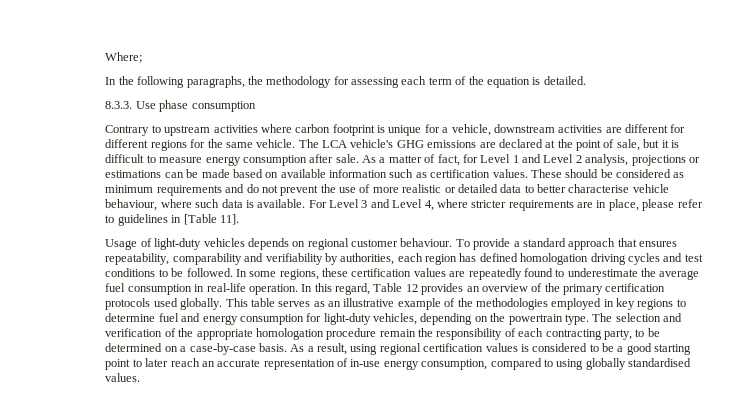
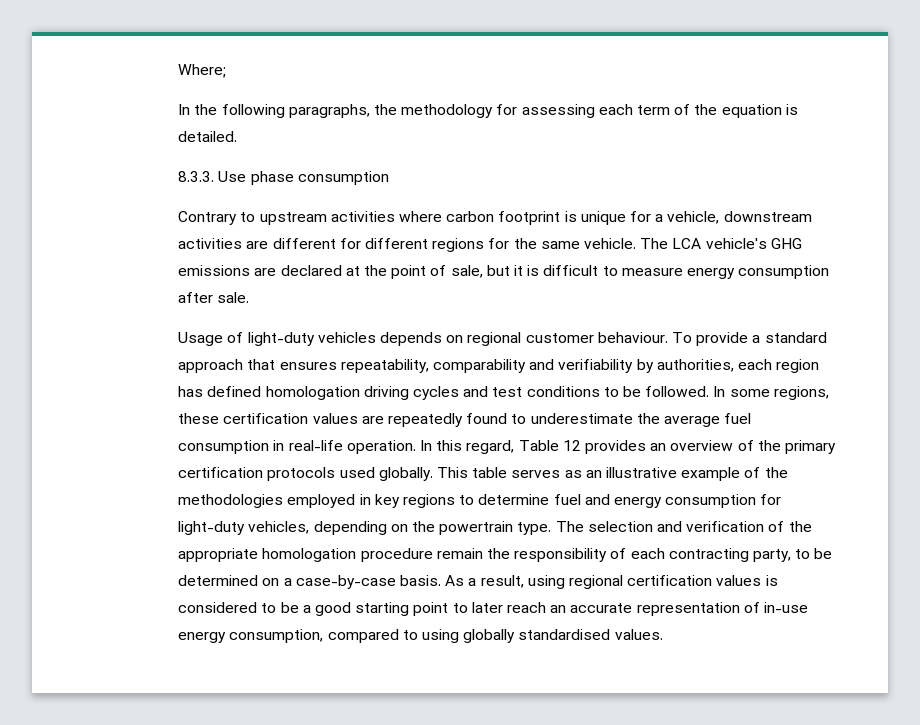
- As a matter of fact, for Level 1 and Level 2 analysis, projections or estimations can be made based on available information such as certification values. These should be considered as minimum requirements and do not prevent the use of more realistic or detailed data to better characterise vehicle behaviour, where such data is available. For Level 3 and Level 4, where stricter requirements are in place, please refer to guidelines in [Table 11].

